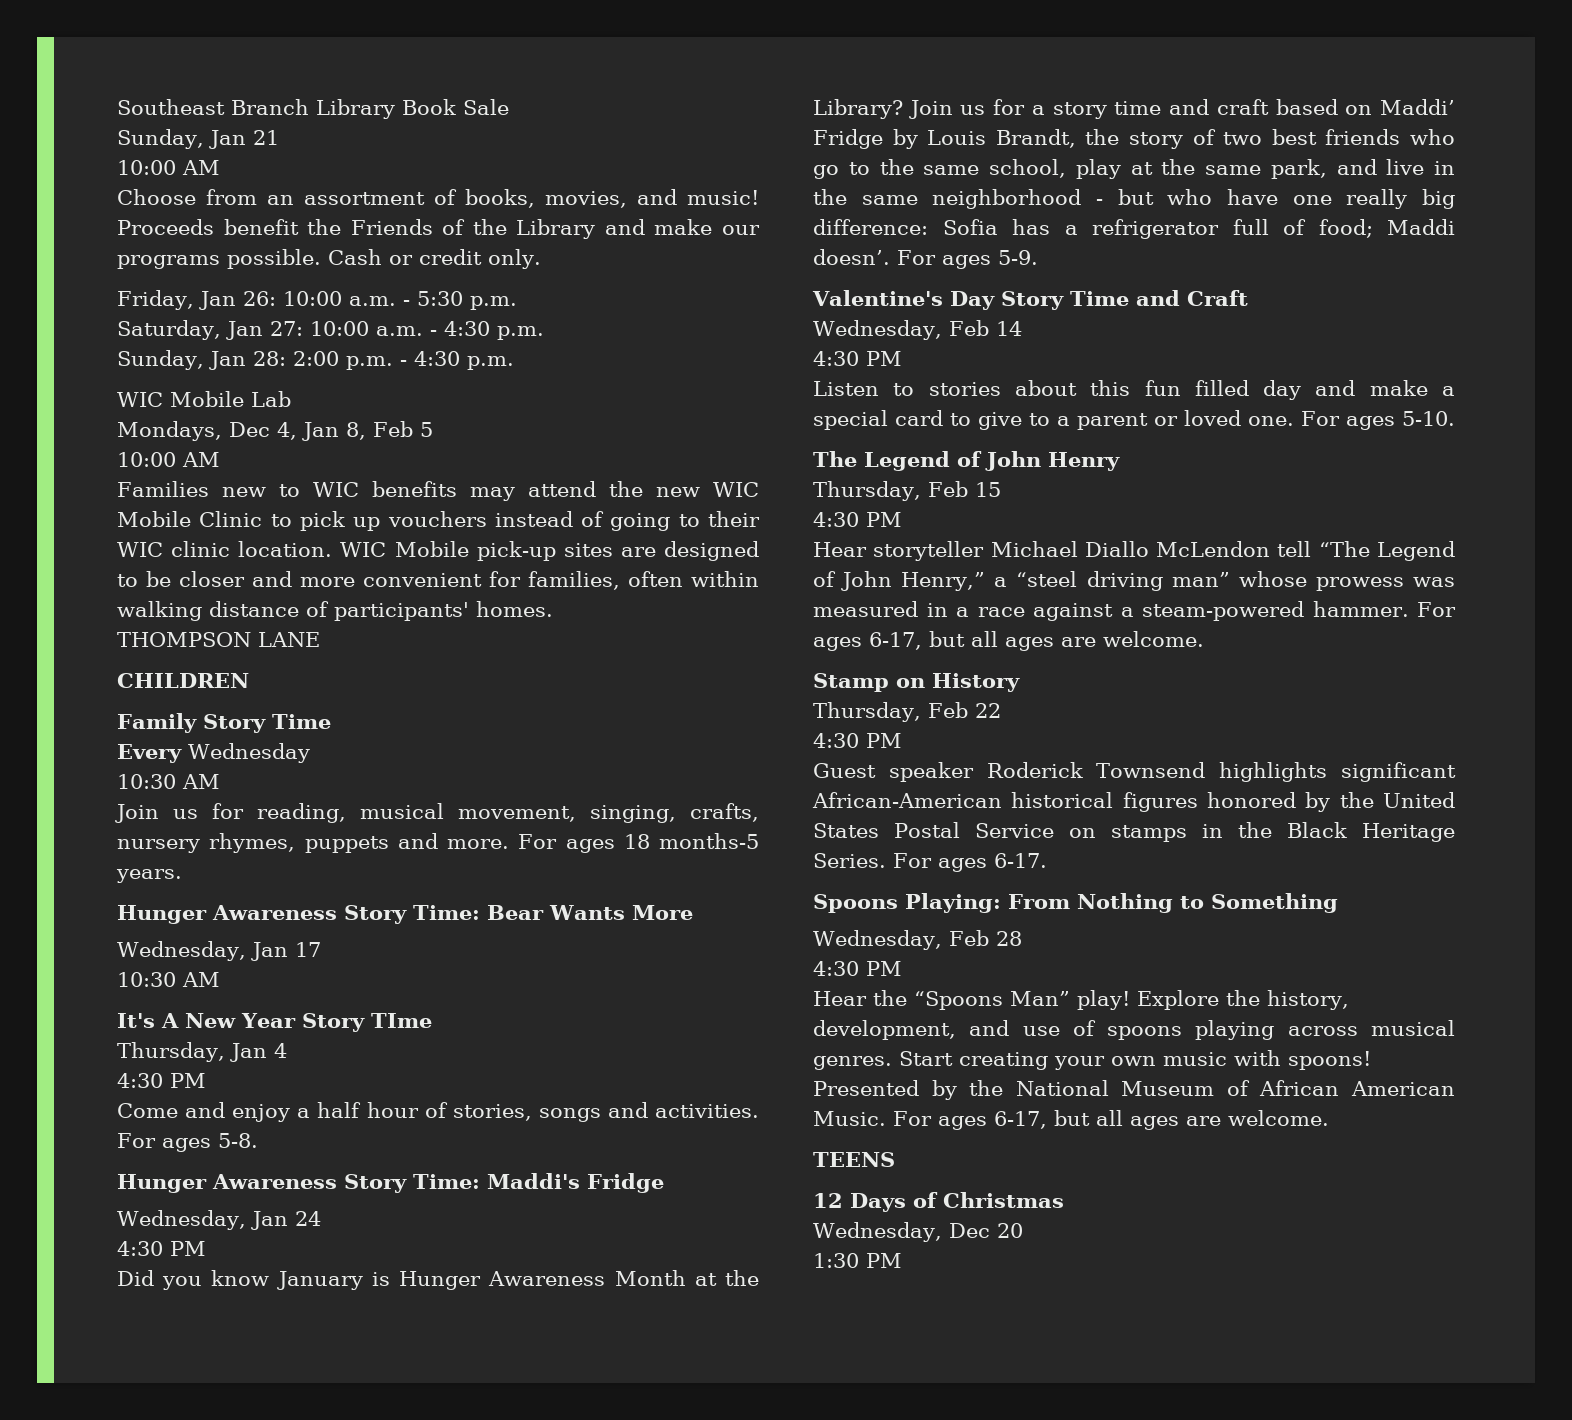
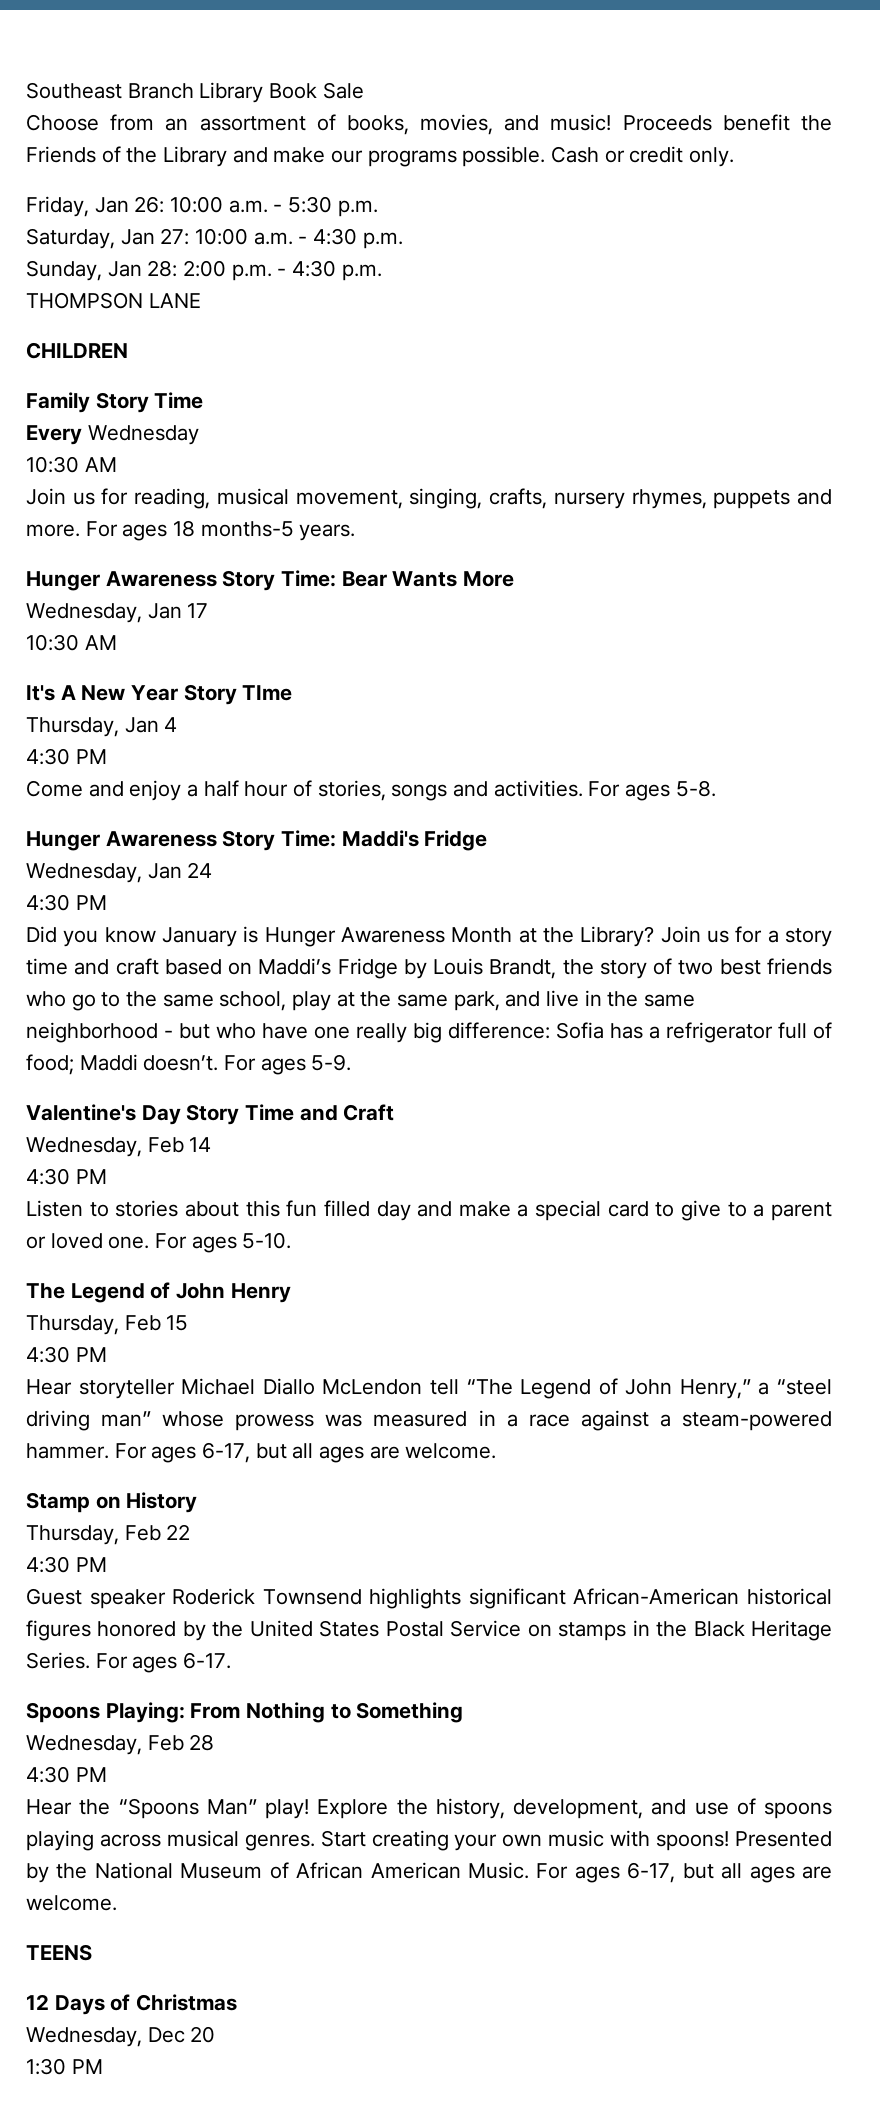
- Sunday, Jan 21
- 10:00 AM
- WIC Mobile Lab
- Mondays, Dec 4, Jan 8, Feb 5
- 10:00 AM
- Families new to WIC benefits may attend the new WIC Mobile Clinic to pick up vouchers instead of going to their WIC clinic location. WIC Mobile pick-up sites are designed to be closer and more convenient for families, often within walking distance of participants' homes.
- Join us for a story time and craft based on Maddi’ Fridge by Louis Brandt, the story of two best friends who go to the same school, play at the same park, and live in the same neighborhood - but who have one really big difference: Sofia has a refrigerator full of food; Maddi doesn’.
+ Join us for a story time and craft based on Maddi’s Fridge by Louis Brandt, the story of two best friends who go to the same school, play at the same park, and live in the same neighborhood - but who have one really big difference: Sofia has a refrigerator full of food; Maddi doesn’t.

